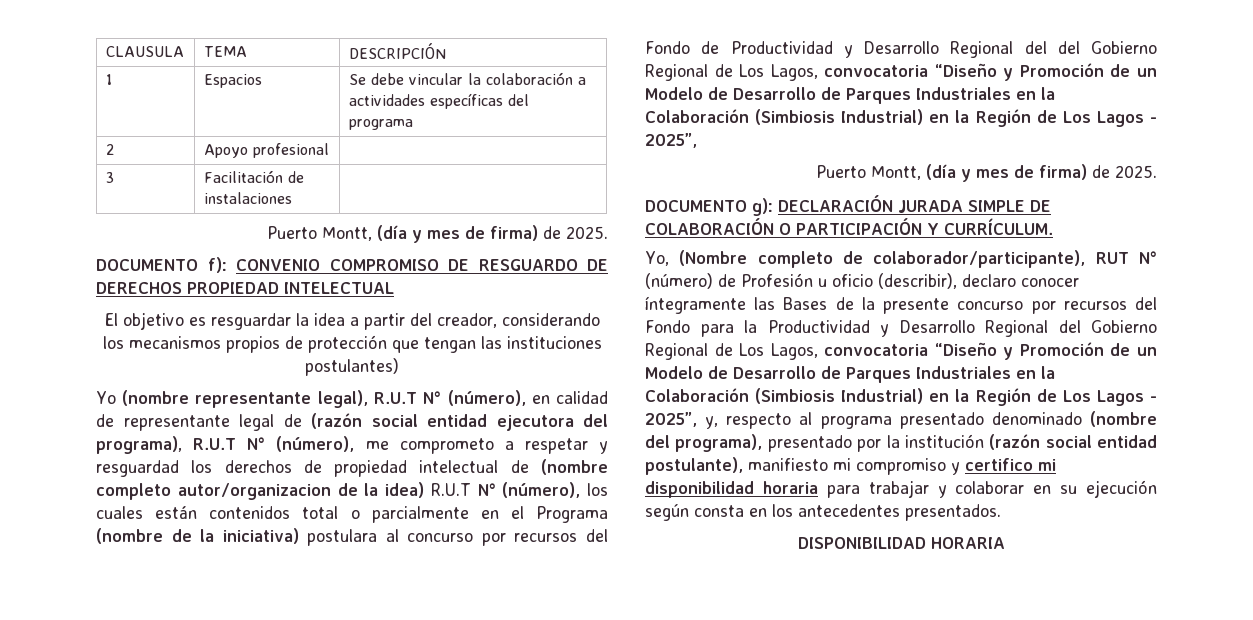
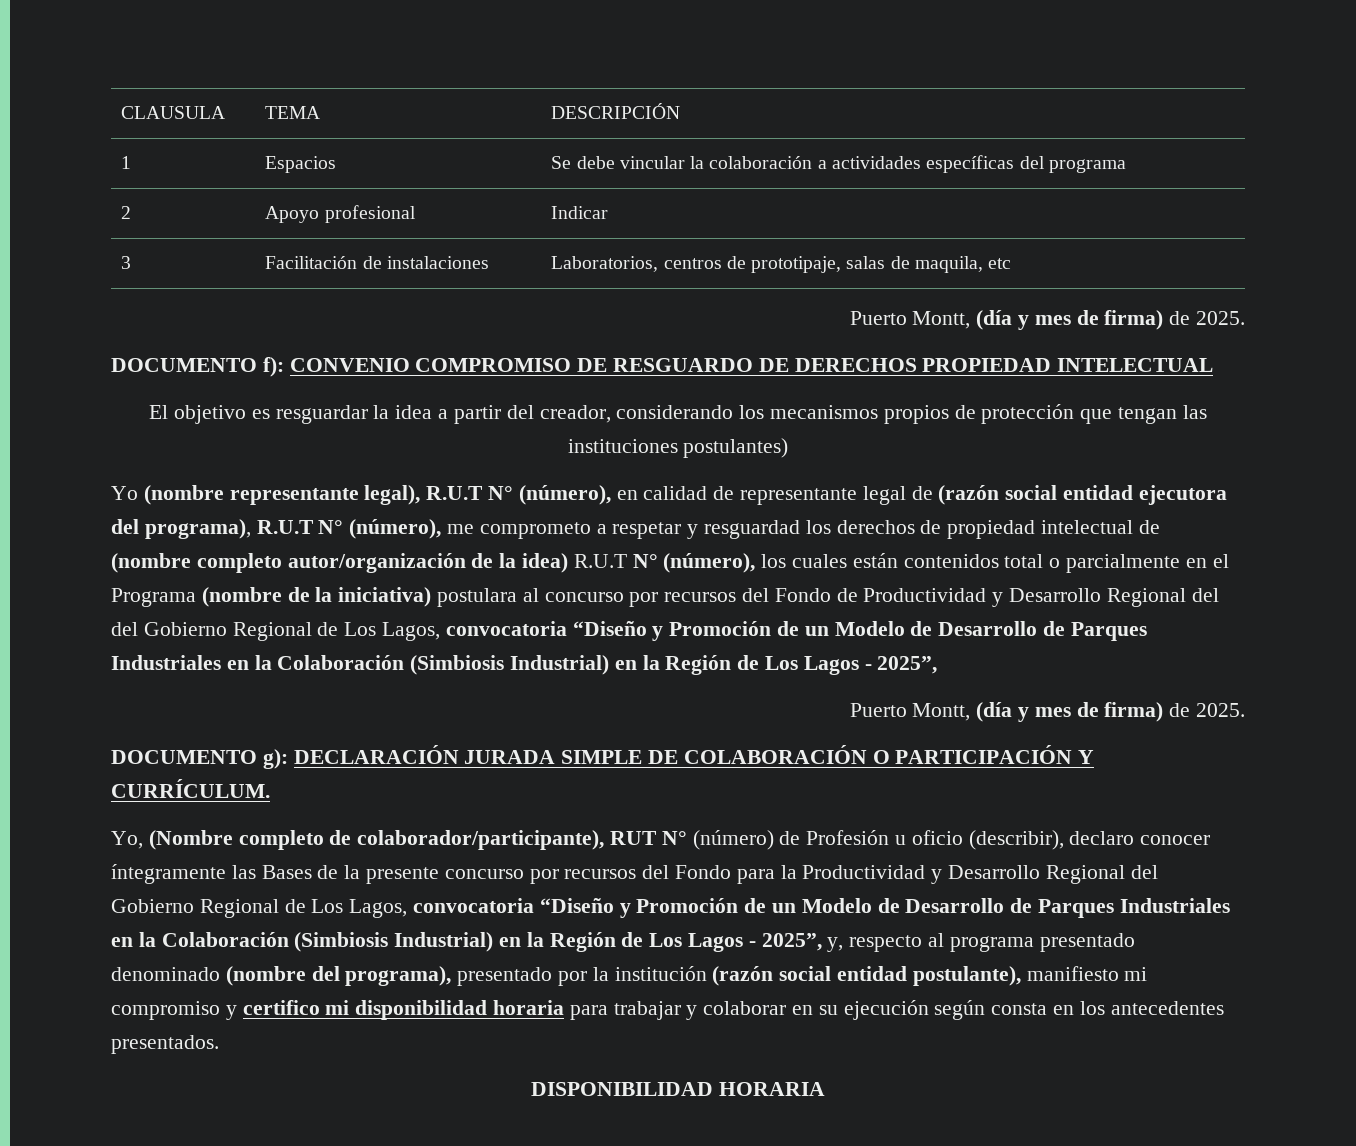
- 2 | Apoyo profesional |
+ 2 | Apoyo profesional | Indicar
- 3 | Facilitación de instalaciones |
+ 3 | Facilitación de instalaciones | Laboratorios, centros de prototipaje, salas de maquila, etc
- Yo (nombre representante legal), R.U.T N° (número), en calidad de representante legal de (razón social entidad ejecutora del programa), R.U.T N° (número), me comprometo a respetar y resguardad los derechos de propiedad intelectual de (nombre completo autor/organizacion de la idea) R.U.T N° (número), los cuales están contenidos total o parcialmente en el Programa (nombre de la iniciativa) postulara al concurso por recursos del Fondo de Productividad y Desarrollo Regional del del Gobierno Regional de Los Lagos, convocatoria “Diseño y Promoción de un Modelo de Desarrollo de Parques Industriales en la Colaboración (Simbiosis Industrial) en la Región de Los Lagos - 2025”,
+ Yo (nombre representante legal), R.U.T N° (número), en calidad de representante legal de (razón social entidad ejecutora del programa), R.U.T N° (número), me comprometo a respetar y resguardad los derechos de propiedad intelectual de (nombre completo autor/organización de la idea) R.U.T N° (número), los cuales están contenidos total o parcialmente en el Programa (nombre de la iniciativa) postulara al concurso por recursos del Fondo de Productividad y Desarrollo Regional del del Gobierno Regional de Los Lagos, convocatoria “Diseño y Promoción de un Modelo de Desarrollo de Parques Industriales en la Colaboración (Simbiosis Industrial) en la Región de Los Lagos - 2025”,

